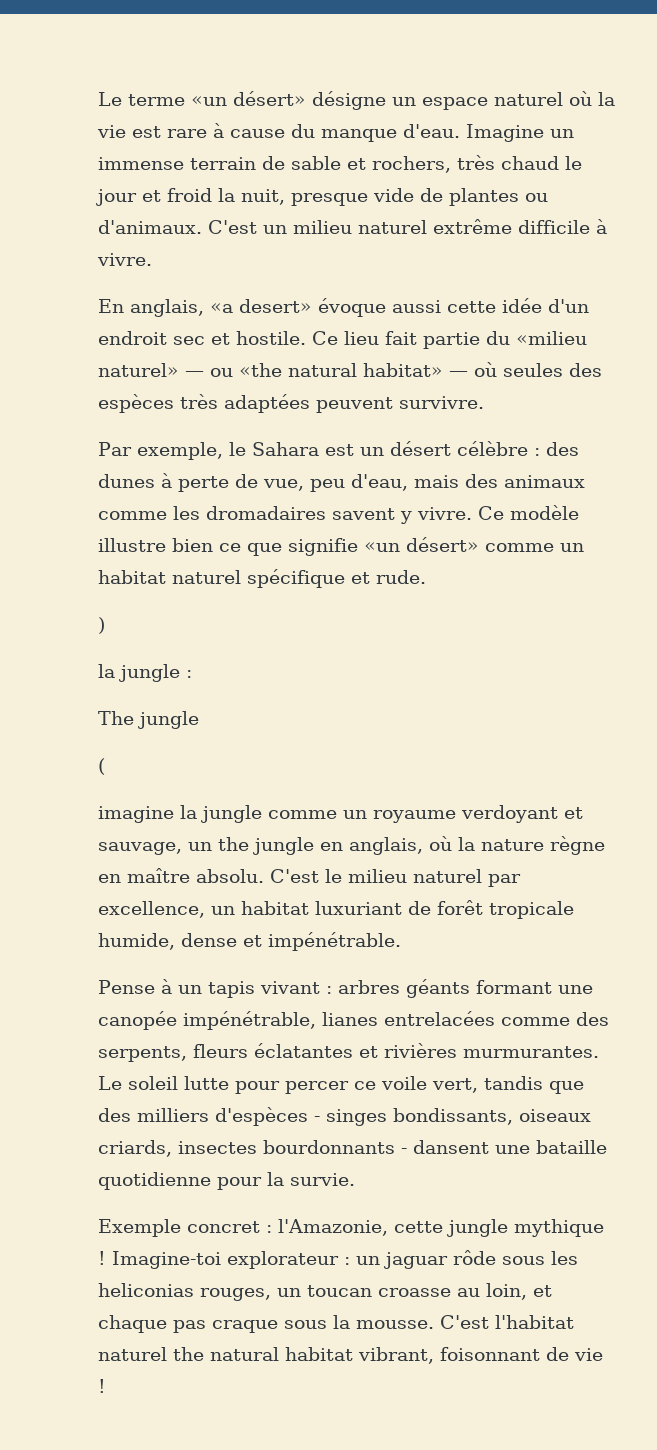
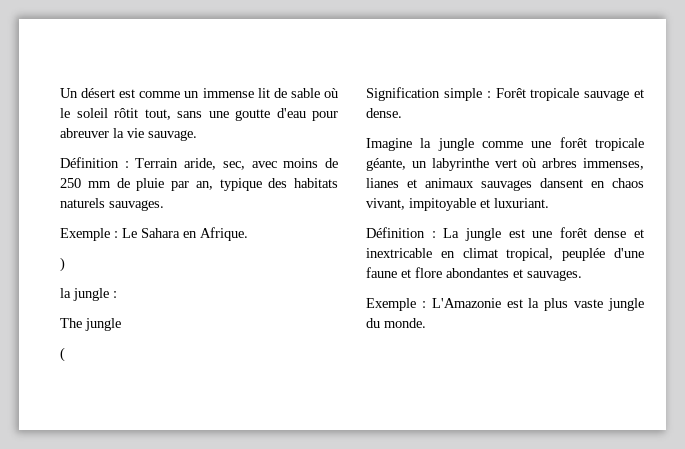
- Le terme «un désert» désigne un espace naturel où la vie est rare à cause du manque d'eau. Imagine un immense terrain de sable et rochers, très chaud le jour et froid la nuit, presque vide de plantes ou d'animaux. C'est un milieu naturel extrême difficile à vivre.
- En anglais, «a desert» évoque aussi cette idée d'un endroit sec et hostile. Ce lieu fait partie du «milieu naturel» — ou «the natural habitat» — où seules des espèces très adaptées peuvent survivre.
- Par exemple, le Sahara est un désert célèbre : des dunes à perte de vue, peu d'eau, mais des animaux comme les dromadaires savent y vivre. Ce modèle illustre bien ce que signifie «un désert» comme un habitat naturel spécifique et rude.
+ Un désert est comme un immense lit de sable où le soleil rôtit tout, sans une goutte d'eau pour abreuver la vie sauvage.
+ Définition : Terrain aride, sec, avec moins de 250 mm de pluie par an, typique des habitats naturels sauvages.
+ Exemple : Le Sahara en Afrique.
- imagine la jungle comme un royaume verdoyant et sauvage, un the jungle en anglais, où la nature règne en maître absolu. C'est le milieu naturel par excellence, un habitat luxuriant de forêt tropicale humide, dense et impénétrable.
- Pense à un tapis vivant : arbres géants formant une canopée impénétrable, lianes entrelacées comme des serpents, fleurs éclatantes et rivières murmurantes. Le soleil lutte pour percer ce voile vert, tandis que des milliers d'espèces - singes bondissants, oiseaux criards, insectes bourdonnants - dansent une bataille quotidienne pour la survie.
- Exemple concret : l'Amazonie, cette jungle mythique ! Imagine-toi explorateur : un jaguar rôde sous les heliconias rouges, un toucan croasse au loin, et chaque pas craque sous la mousse. C'est l'habitat naturel the natural habitat vibrant, foisonnant de vie !
+ Signification simple : Forêt tropicale sauvage et dense.
+ Imagine la jungle comme une forêt tropicale géante, un labyrinthe vert où arbres immenses, lianes et animaux sauvages dansent en chaos vivant, impitoyable et luxuriant.
+ Définition : La jungle est une forêt dense et inextricable en climat tropical, peuplée d'une faune et flore abondantes et sauvages.
+ Exemple : L'Amazonie est la plus vaste jungle du monde.

